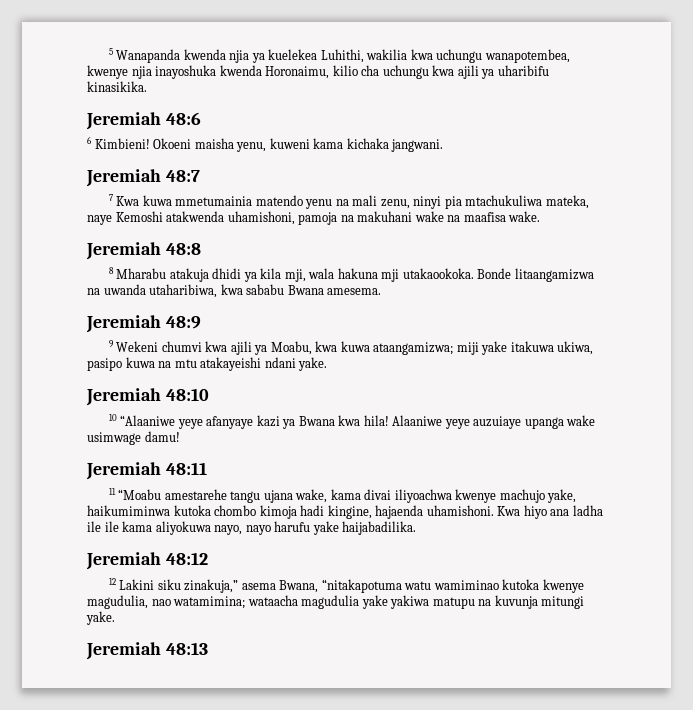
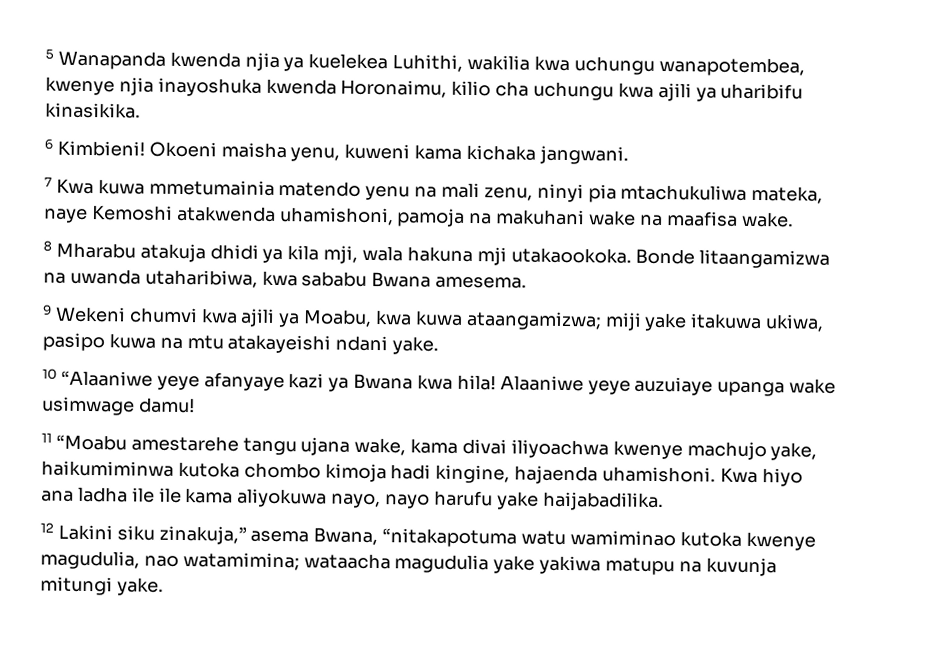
- Jeremiah 48:6
- Jeremiah 48:7
- Jeremiah 48:8
- Jeremiah 48:9
- Jeremiah 48:10
- Jeremiah 48:11
- Jeremiah 48:12
- Jeremiah 48:13

